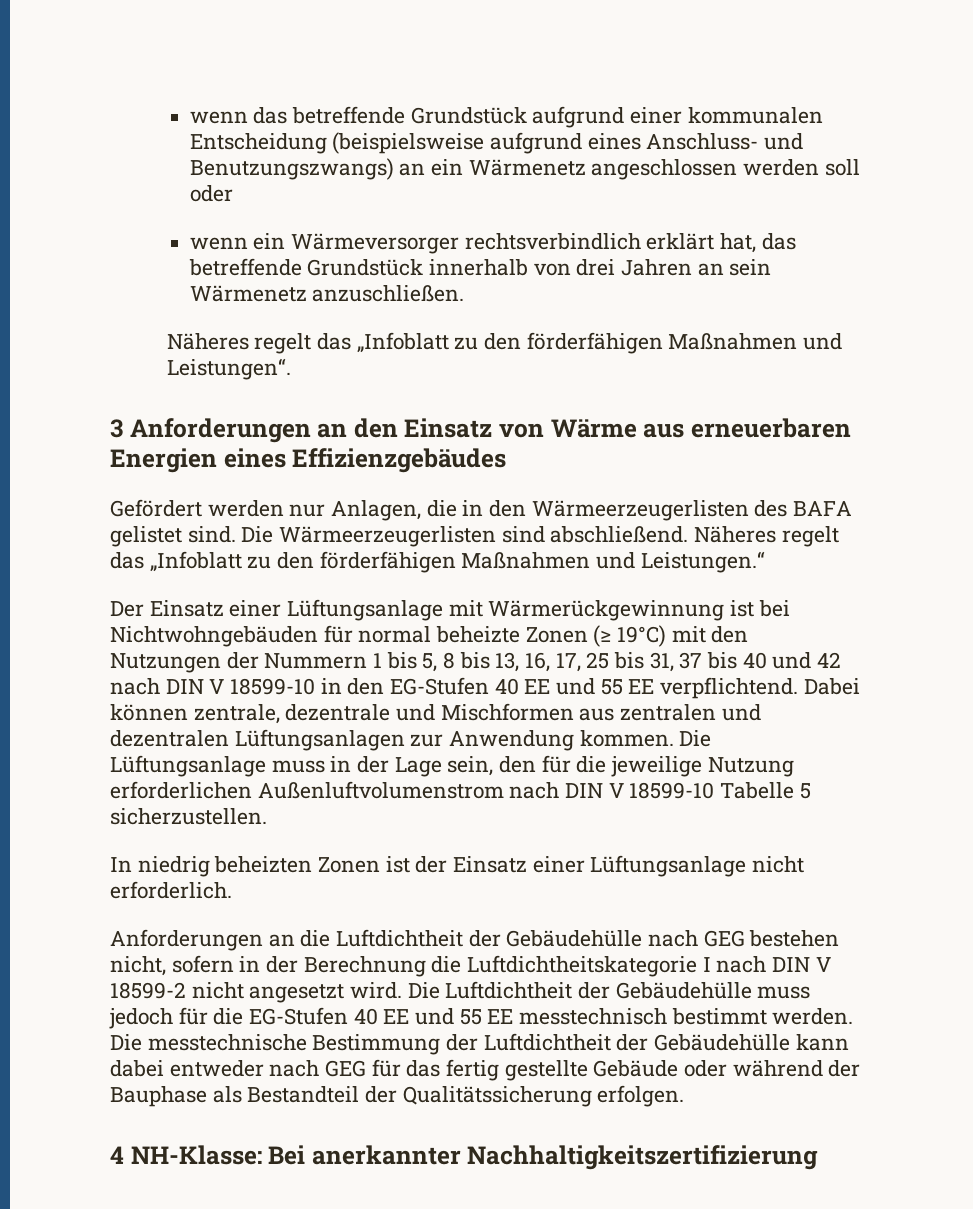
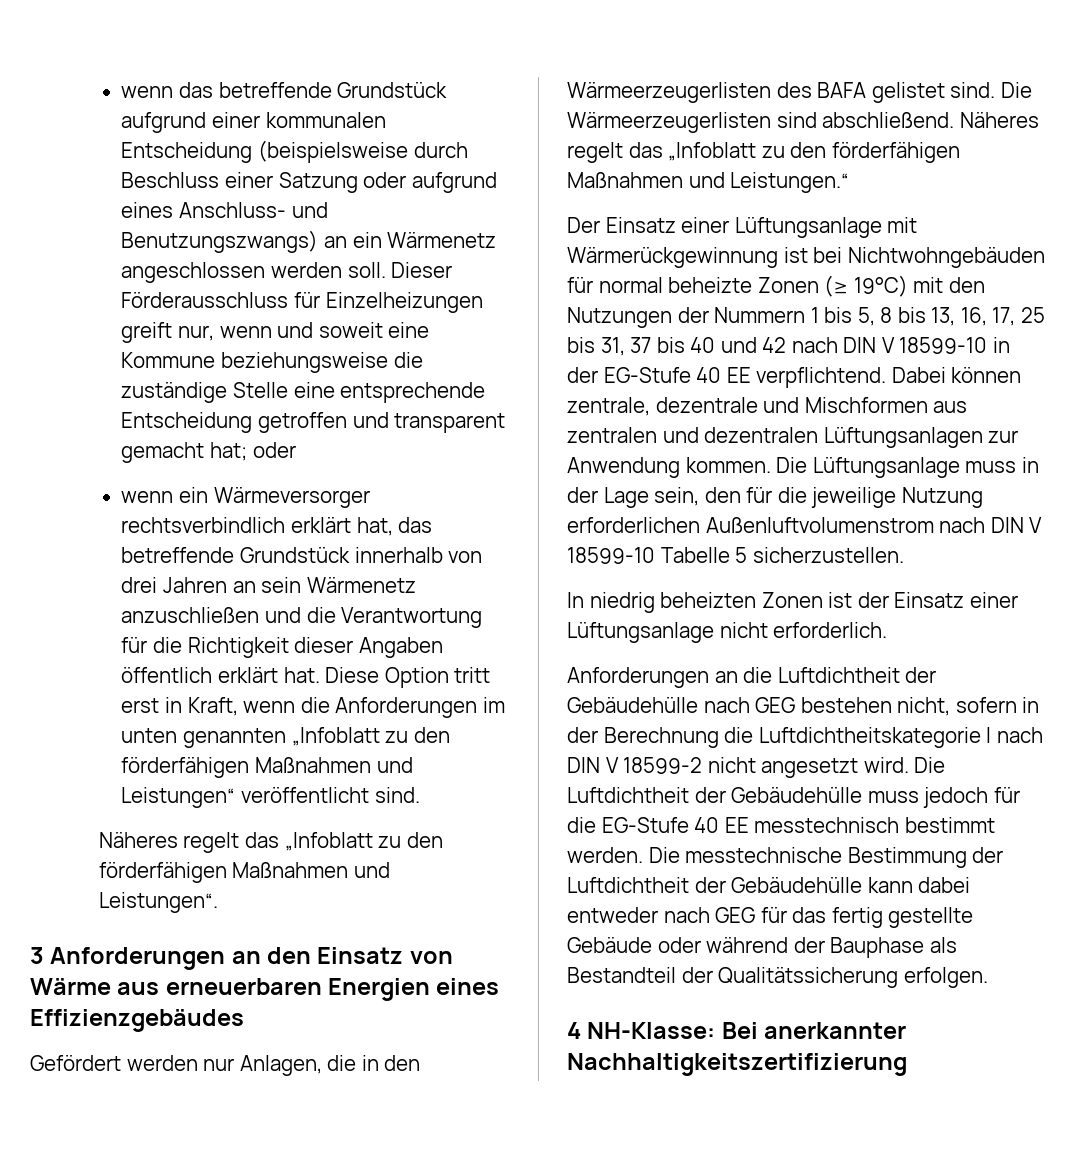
- wenn das betreffende Grundstück aufgrund einer kommunalen Entscheidung (beispielsweise aufgrund eines Anschluss- und Benutzungszwangs) an ein Wärmenetz angeschlossen werden soll oder
+ wenn das betreffende Grundstück aufgrund einer kommunalen Entscheidung (beispielsweise durch Beschluss einer Satzung oder aufgrund eines Anschluss- und Benutzungszwangs) an ein Wärmenetz angeschlossen werden soll. Dieser Förderausschluss für Einzelheizungen greift nur, wenn und soweit eine Kommune beziehungsweise die zuständige Stelle eine entsprechende Entscheidung getroffen und transparent gemacht hat; oder
- wenn ein Wärmeversorger rechtsverbindlich erklärt hat, das betreffende Grundstück innerhalb von drei Jahren an sein Wärmenetz anzuschließen.
+ wenn ein Wärmeversorger rechtsverbindlich erklärt hat, das betreffende Grundstück innerhalb von drei Jahren an sein Wärmenetz anzuschließen und die Verantwortung für die Richtigkeit dieser Angaben öffentlich erklärt hat. Diese Option tritt erst in Kraft, wenn die Anforderungen im unten genannten „Infoblatt zu den förderfähigen Maßnahmen und Leistungen“ veröffentlicht sind.
- Der Einsatz einer Lüftungsanlage mit Wärmerückgewinnung ist bei Nichtwohngebäuden für normal beheizte Zonen (≥ 19°C) mit den Nutzungen der Nummern 1 bis 5, 8 bis 13, 16, 17, 25 bis 31, 37 bis 40 und 42 nach DIN V 18599-10 in den EG-Stufen 40 EE und 55 EE verpflichtend.
+ Der Einsatz einer Lüftungsanlage mit Wärmerückgewinnung ist bei Nichtwohngebäuden für normal beheizte Zonen (≥ 19°C) mit den Nutzungen der Nummern 1 bis 5, 8 bis 13, 16, 17, 25 bis 31, 37 bis 40 und 42 nach DIN V 18599-10 in der EG-Stufe 40 EE verpflichtend.
- Die Luftdichtheit der Gebäudehülle muss jedoch für die EG-Stufen 40 EE und 55 EE messtechnisch bestimmt werden.
+ Die Luftdichtheit der Gebäudehülle muss jedoch für die EG-Stufe 40 EE messtechnisch bestimmt werden.

